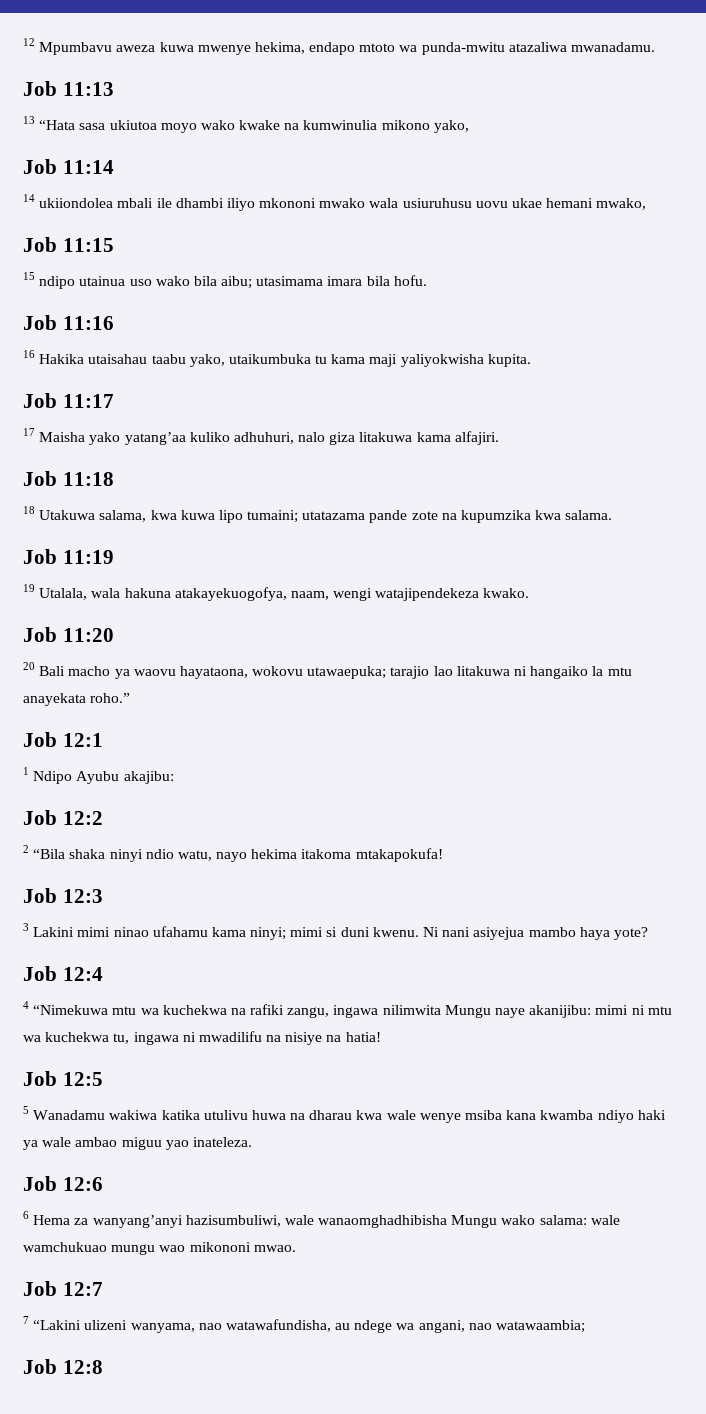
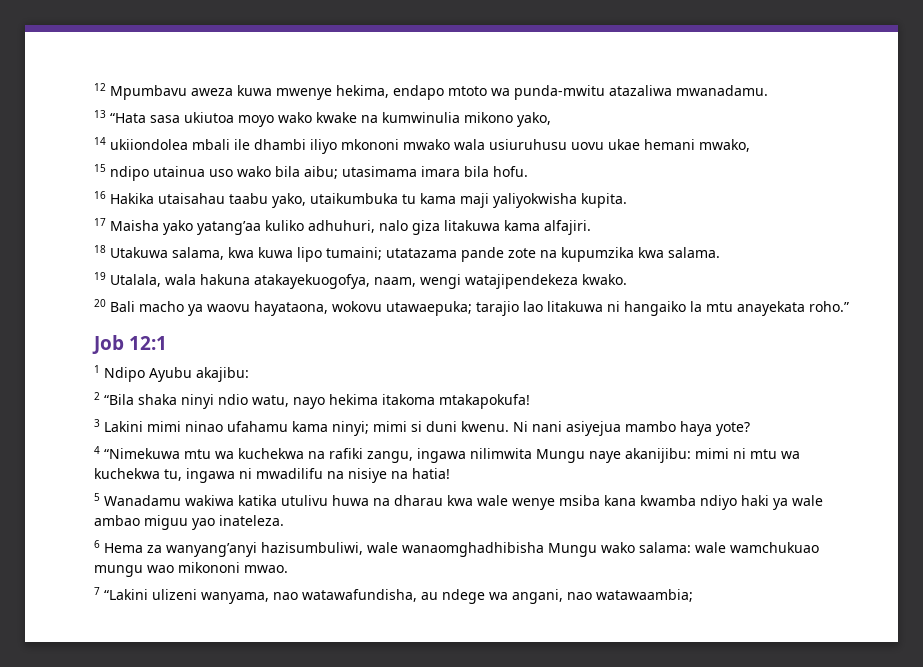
- Job 11:13
- Job 11:14
- Job 11:15
- Job 11:16
- Job 11:17
- Job 11:18
- Job 11:19
- Job 11:20
- Job 12:2
- Job 12:3
- Job 12:4
- Job 12:5
- Job 12:6
- Job 12:7
- Job 12:8

